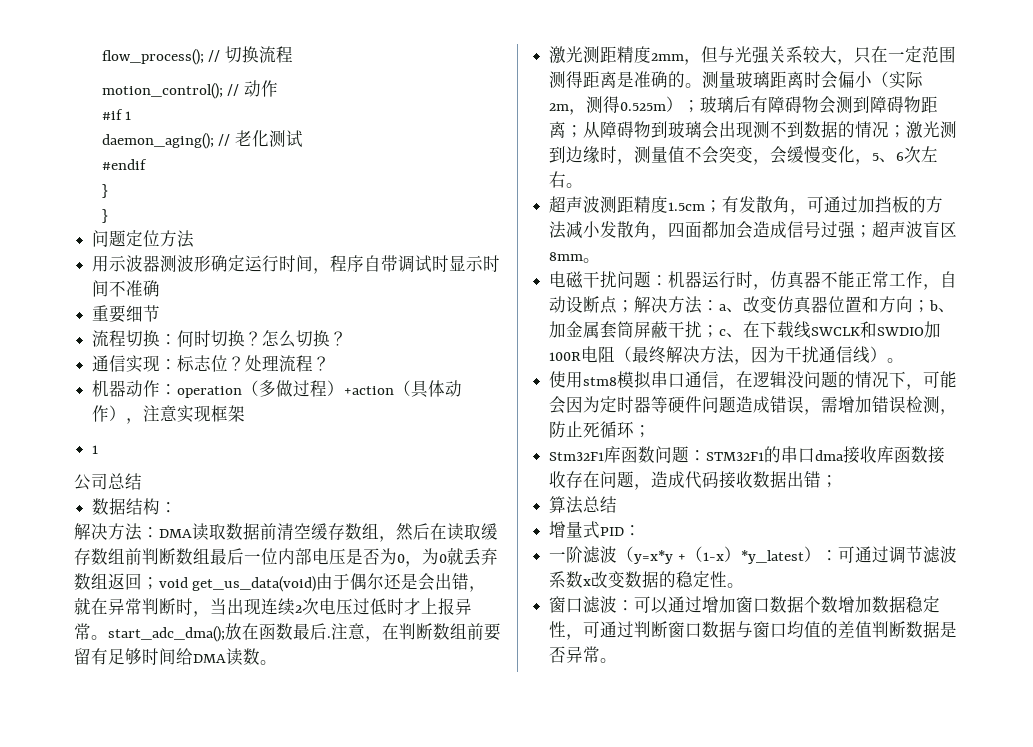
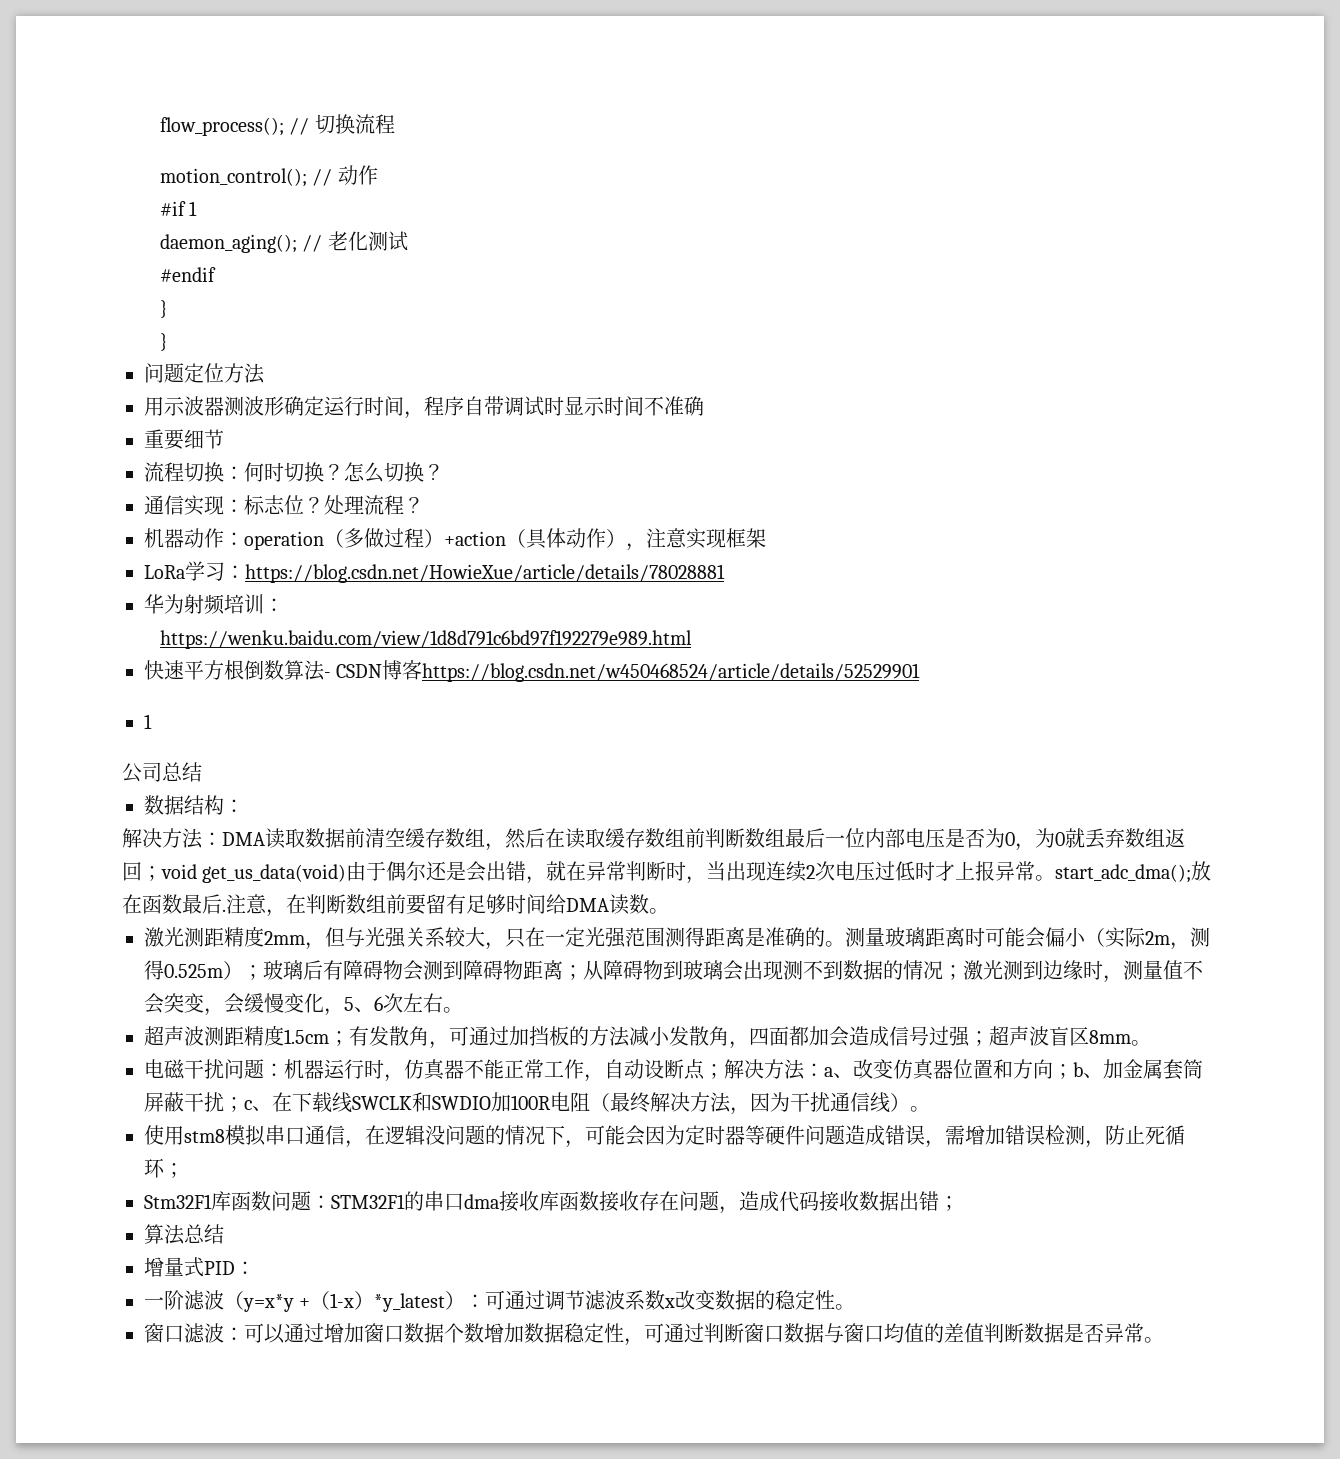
+ LoRa学习：https://blog.csdn.net/HowieXue/article/details/78028881
+ 华为射频培训：
+ https://wenku.baidu.com/view/1d8d791c6bd97f192279e989.html
+ 快速平方根倒数算法- CSDN博客https://blog.csdn.net/w450468524/article/details/52529901
- 激光测距精度2mm，但与光强关系较大，只在一定范围测得距离是准确的。
+ 激光测距精度2mm，但与光强关系较大，只在一定光强范围测得距离是准确的。
- 测量玻璃距离时会偏小（实际2m，测得0.525m）；玻璃后有障碍物会测到障碍物距离；从障碍物到玻璃会出现测不到数据的情况；激光测到边缘时，测量值不会突变，会缓慢变化，5、6次左右。
+ 测量玻璃距离时可能会偏小（实际2m，测得0.525m）；玻璃后有障碍物会测到障碍物距离；从障碍物到玻璃会出现测不到数据的情况；激光测到边缘时，测量值不会突变，会缓慢变化，5、6次左右。

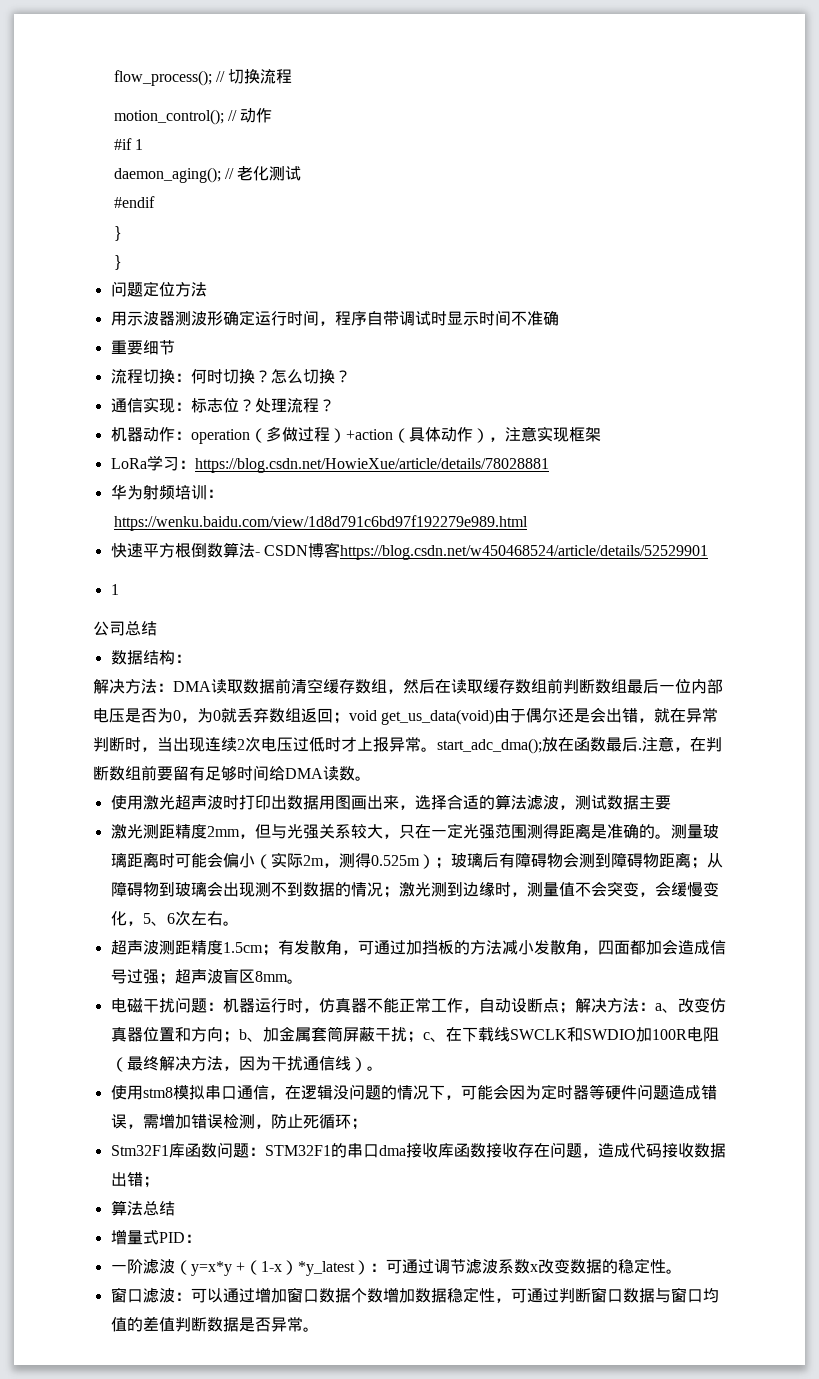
+ 使用激光超声波时打印出数据用图画出来，选择合适的算法滤波，测试数据主要

